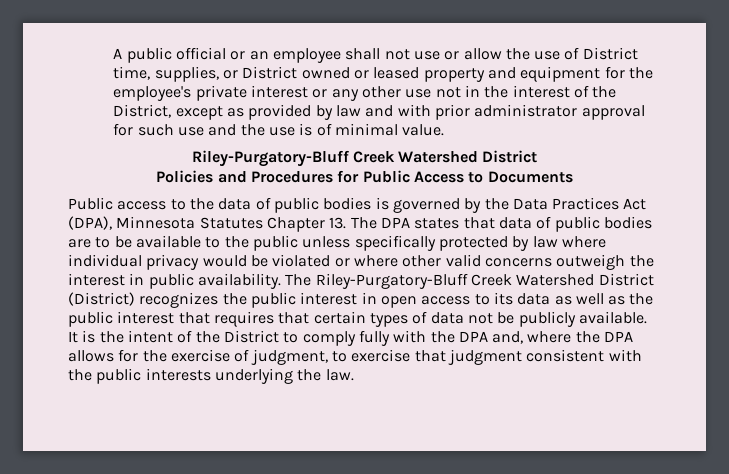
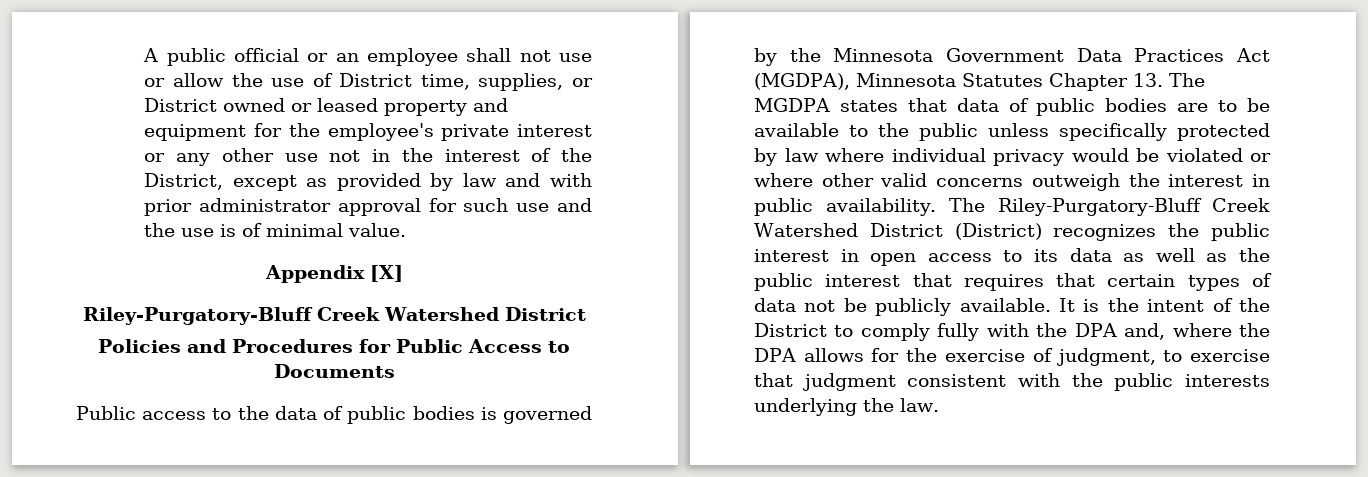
+ Appendix [X]
- Public access to the data of public bodies is governed by the Data Practices Act (DPA), Minnesota Statutes Chapter 13. The DPA states that data of public bodies are to be available to the public unless specifically protected by law where individual privacy would be violated or where other valid concerns outweigh the interest in public availability.
+ Public access to the data of public bodies is governed by the Minnesota Government Data Practices Act (MGDPA), Minnesota Statutes Chapter 13. The MGDPA states that data of public bodies are to be available to the public unless specifically protected by law where individual privacy would be violated or where other valid concerns outweigh the interest in public availability.

